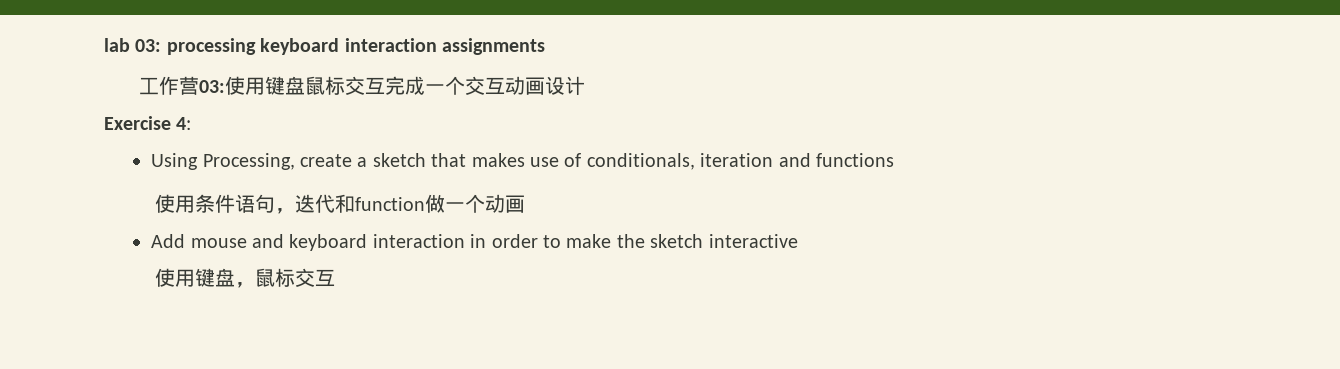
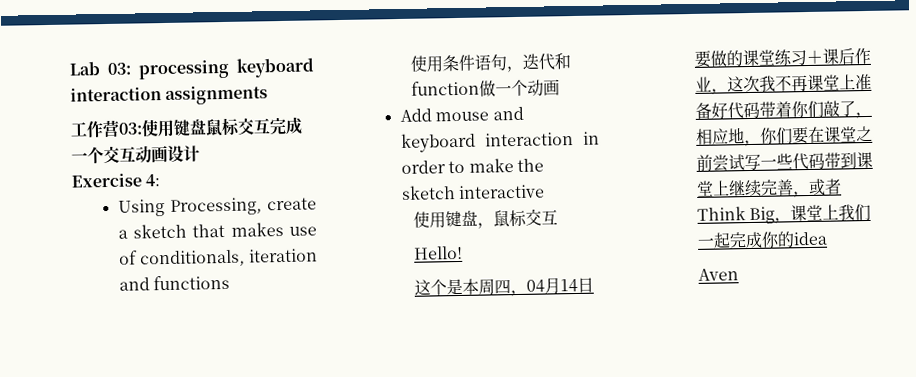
- lab 03: processing keyboard interaction assignments
+ Lab 03: processing keyboard interaction assignments
+ Hello!
+ 这个是本周四，04月14日要做的课堂练习＋课后作业，这次我不再课堂上准备好代码带着你们敲了，相应地，你们要在课堂之前尝试写一些代码带到课堂上继续完善，或者Think Big，课堂上我们一起完成你的idea
+ Aven

